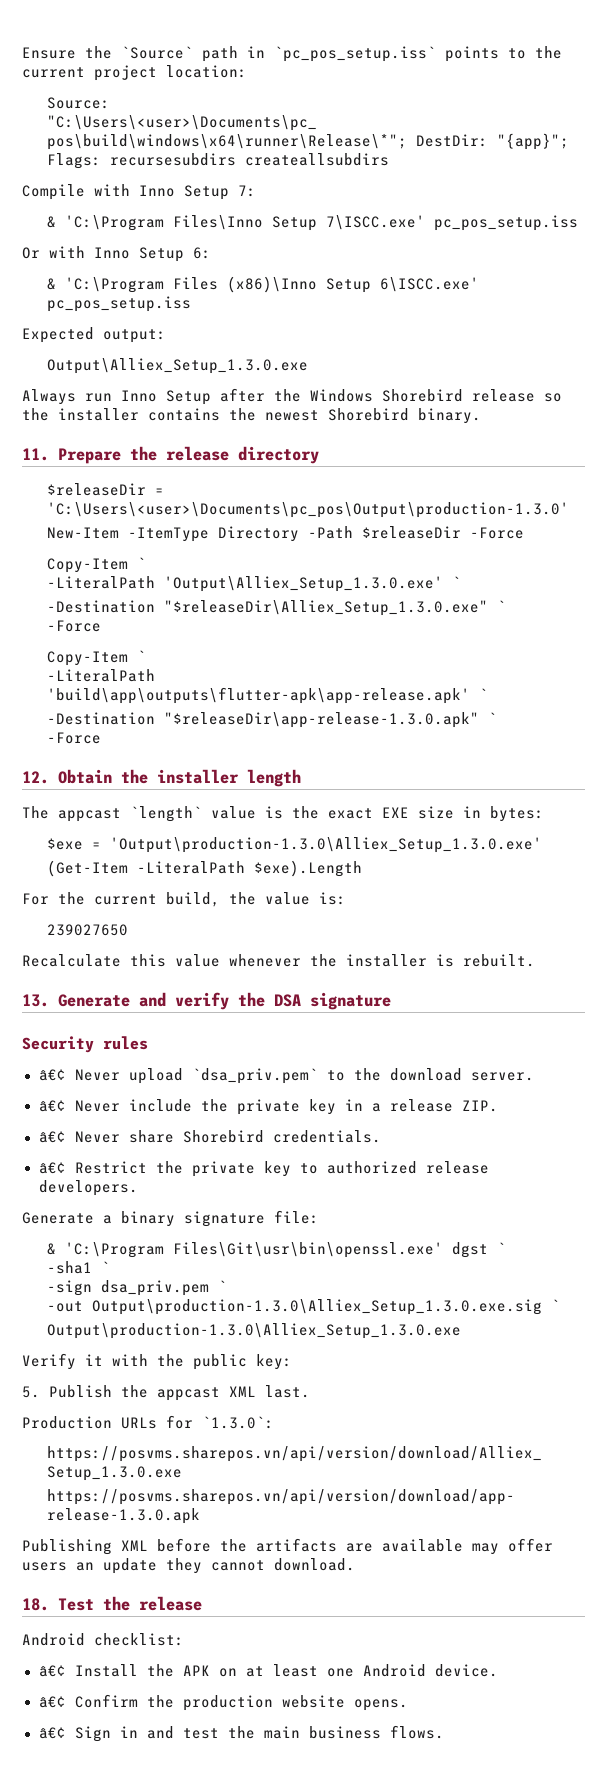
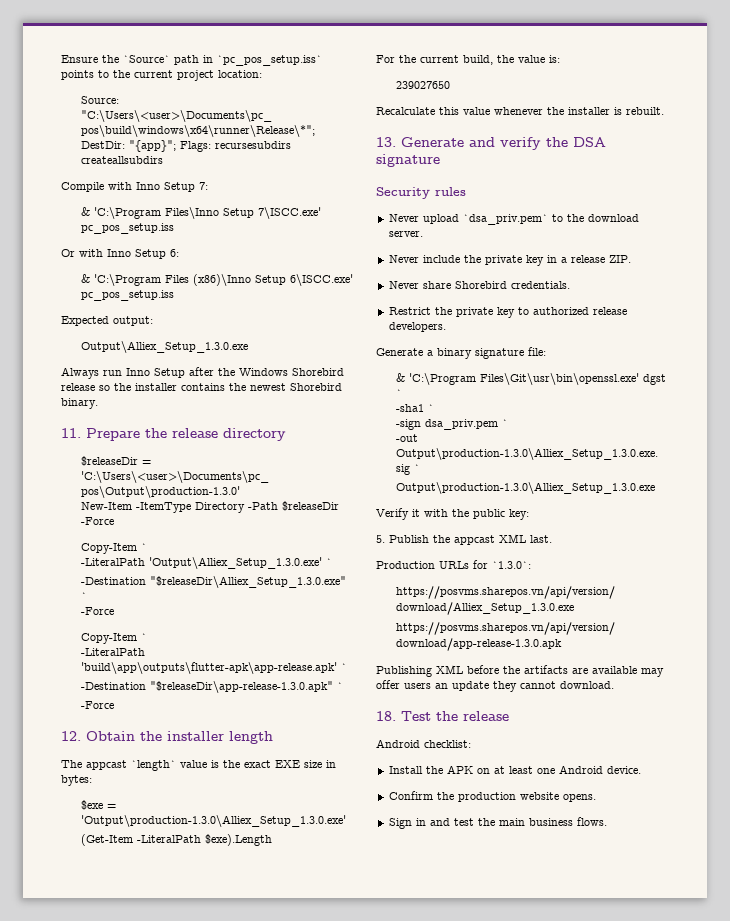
- â€¢ Never upload `dsa_priv.pem` to the download server.
+ Never upload `dsa_priv.pem` to the download server.
- â€¢ Never include the private key in a release ZIP.
+ Never include the private key in a release ZIP.
- â€¢ Never share Shorebird credentials.
+ Never share Shorebird credentials.
- â€¢ Restrict the private key to authorized release developers.
+ Restrict the private key to authorized release developers.
- â€¢ Install the APK on at least one Android device.
+ Install the APK on at least one Android device.
- â€¢ Confirm the production website opens.
+ Confirm the production website opens.
- â€¢ Sign in and test the main business flows.
+ Sign in and test the main business flows.

